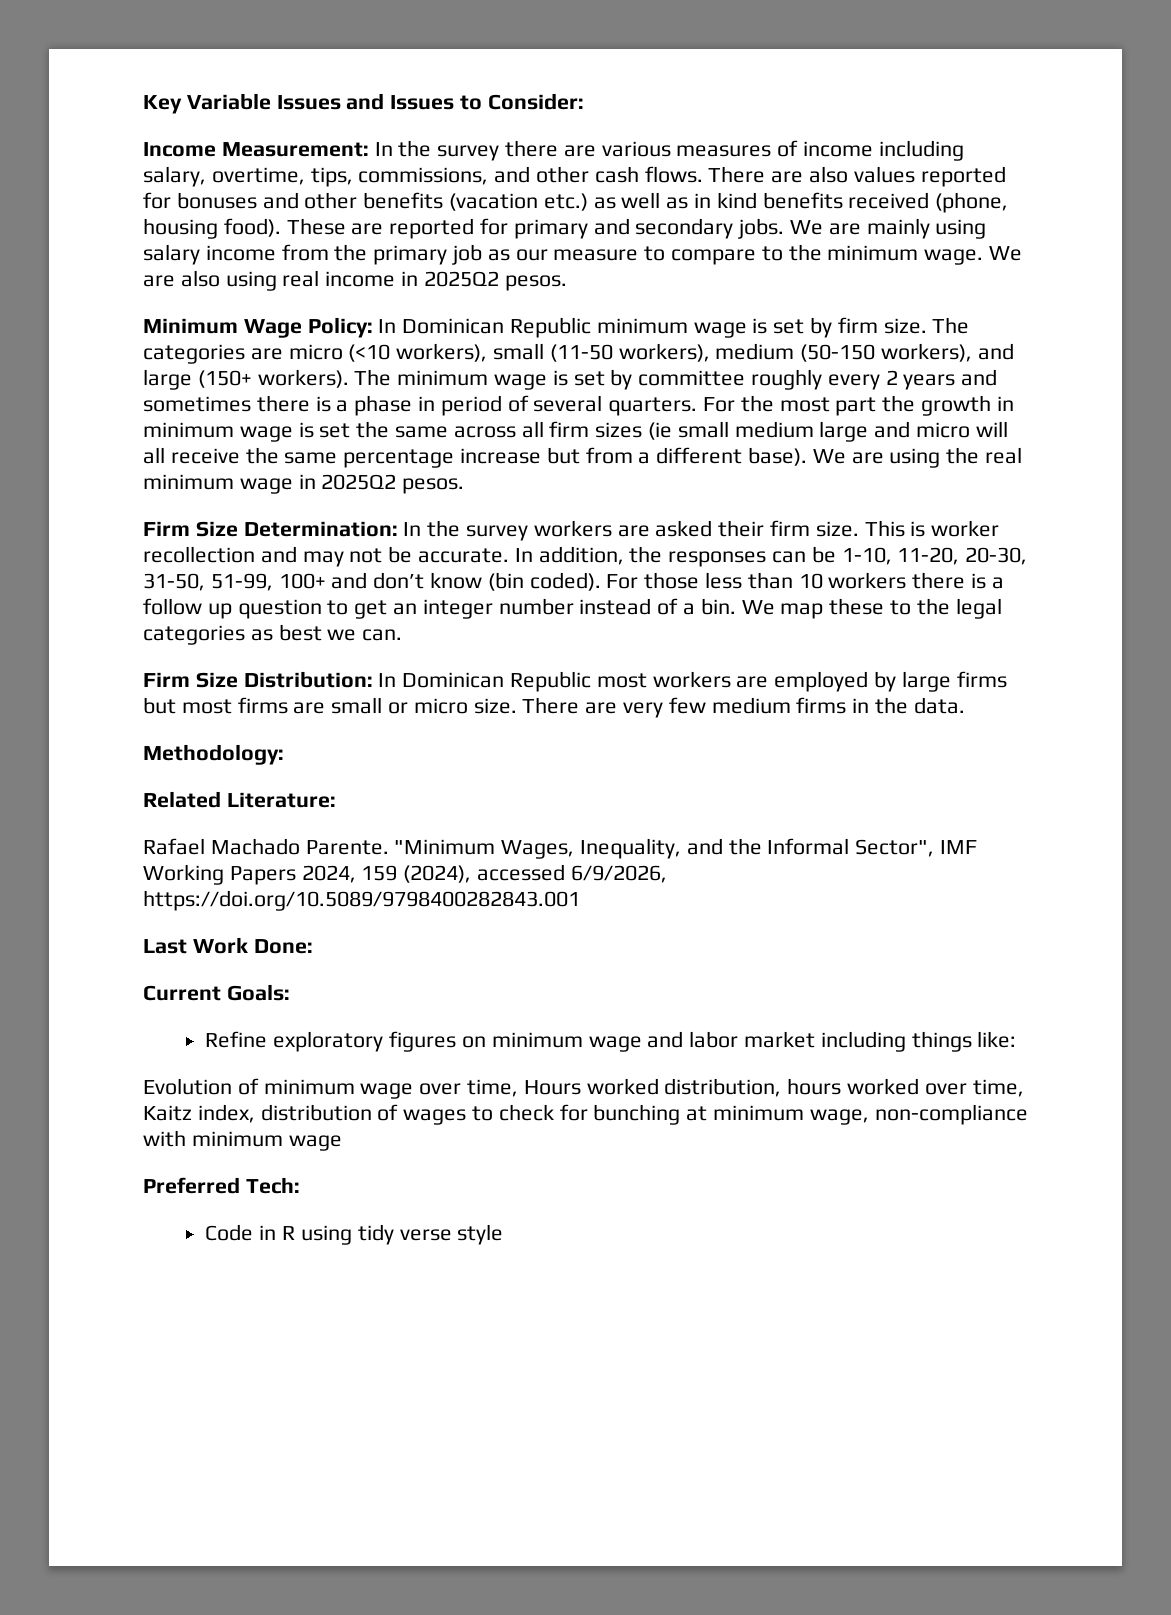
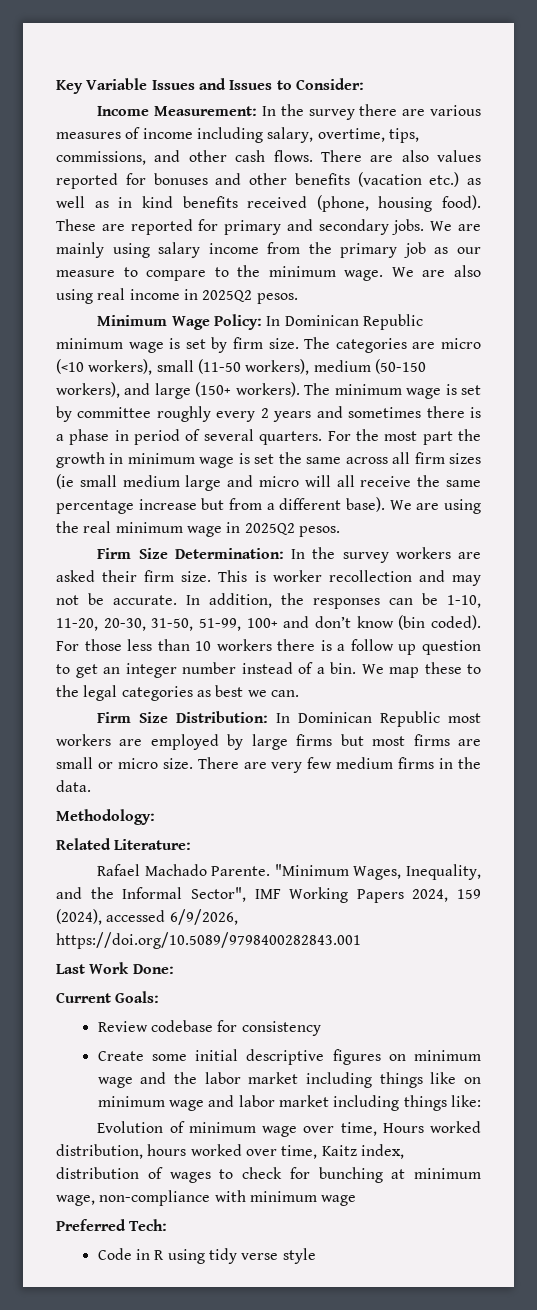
- Refine exploratory figures on minimum wage and labor market including things like:
+ Review codebase for consistency
+ Create some initial descriptive figures on minimum wage and the labor market including things like on minimum wage and labor market including things like:

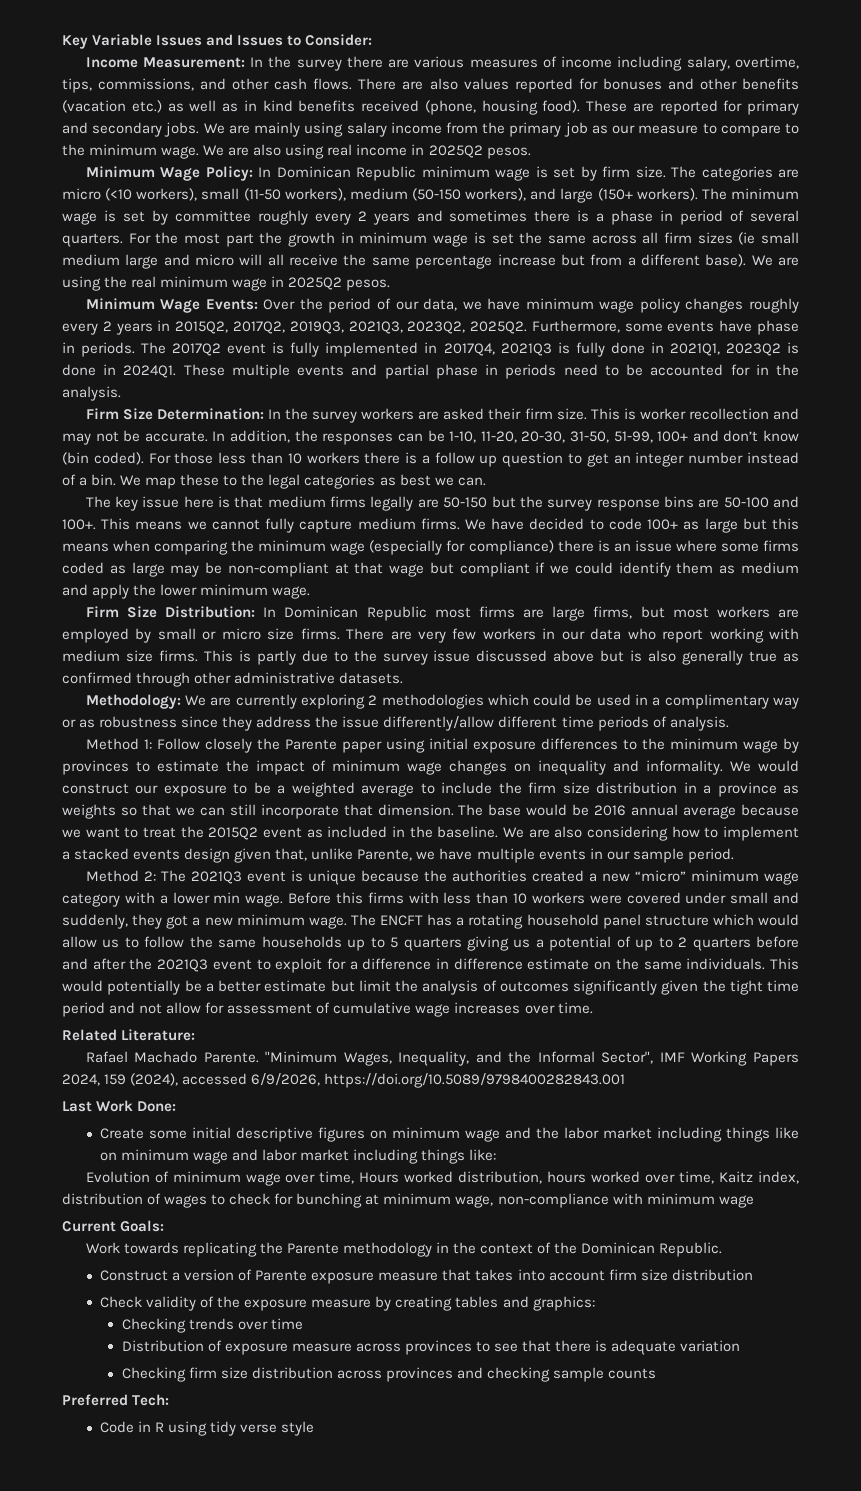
+ Minimum Wage Events: Over the period of our data, we have minimum wage policy changes roughly every 2 years in 2015Q2, 2017Q2, 2019Q3, 2021Q3, 2023Q2, 2025Q2. Furthermore, some events have phase in periods. The 2017Q2 event is fully implemented in 2017Q4, 2021Q3 is fully done in 2021Q1, 2023Q2 is done in 2024Q1. These multiple events and partial phase in periods need to be accounted for in the analysis.
+ The key issue here is that medium firms legally are 50-150 but the survey response bins are 50-100 and 100+. This means we cannot fully capture medium firms. We have decided to code 100+ as large but this means when comparing the minimum wage (especially for compliance) there is an issue where some firms coded as large may be non-compliant at that wage but compliant if we could identify them as medium and apply the lower minimum wage.
- Firm Size Distribution: In Dominican Republic most workers are employed by large firms but most firms are small or micro size.
+ Firm Size Distribution: In Dominican Republic most firms are large firms, but most workers are employed by small or micro size firms.
- There are very few medium firms in the data.
- Methodology:
+ There are very few workers in our data who report working with medium size firms. This is partly due to the survey issue discussed above but is also generally true as confirmed through other administrative datasets.
+ Methodology: We are currently exploring 2 methodologies which could be used in a complimentary way or as robustness since they address the issue differently/allow different time periods of analysis.
+ Method 1: Follow closely the Parente paper using initial exposure differences to the minimum wage by provinces to estimate the impact of minimum wage changes on inequality and informality. We would construct our exposure to be a weighted average to include the firm size distribution in a province as weights so that we can still incorporate that dimension. The base would be 2016 annual average because we want to treat the 2015Q2 event as included in the baseline. We are also considering how to implement a stacked events design given that, unlike Parente, we have multiple events in our sample period.
+ Method 2: The 2021Q3 event is unique because the authorities created a new “micro” minimum wage category with a lower min wage. Before this firms with less than 10 workers were covered under small and suddenly, they got a new minimum wage. The ENCFT has a rotating household panel structure which would allow us to follow the same households up to 5 quarters giving us a potential of up to 2 quarters before and after the 2021Q3 event to exploit for a difference in difference estimate on the same individuals. This would potentially be a better estimate but limit the analysis of outcomes significantly given the tight time period and not allow for assessment of cumulative wage increases over time.
- Current Goals:
- Review codebase for consistency
+ Current Goals:
+ Work towards replicating the Parente methodology in the context of the Dominican Republic.
+ Construct a version of Parente exposure measure that takes into account firm size distribution
+ Check validity of the exposure measure by creating tables and graphics:
+ Checking trends over time
+ Distribution of exposure measure across provinces to see that there is adequate variation
+ Checking firm size distribution across provinces and checking sample counts

